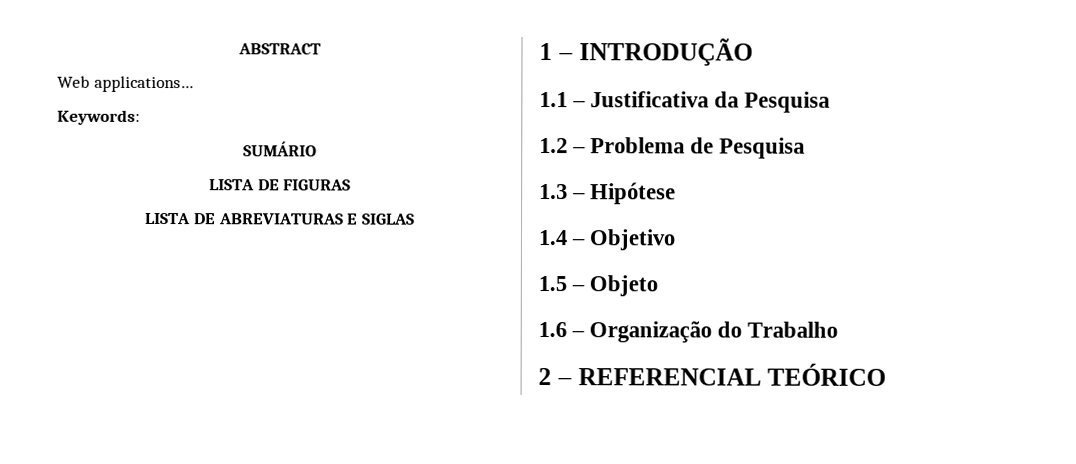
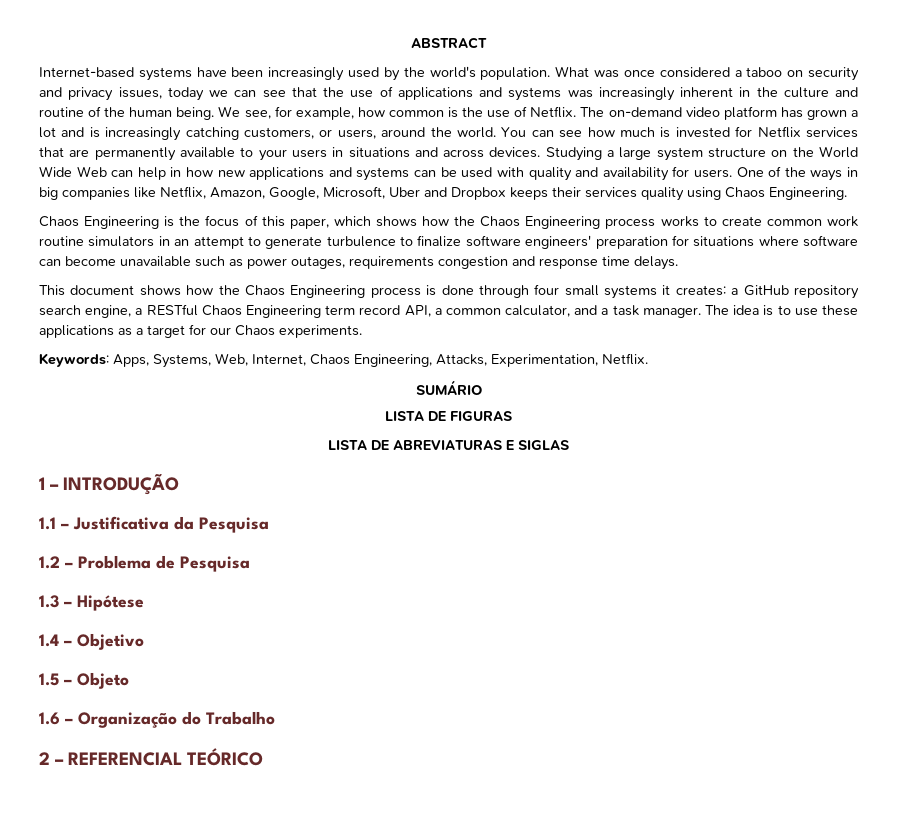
- Web applications…
- Keywords:
+ Internet-based systems have been increasingly used by the world's population. What was once considered a taboo on security and privacy issues, today we can see that the use of applications and systems was increasingly inherent in the culture and routine of the human being. We see, for example, how common is the use of Netflix. The on-demand video platform has grown a lot and is increasingly catching customers, or users, around the world. You can see how much is invested for Netflix services that are permanently available to your users in situations and across devices. Studying a large system structure on the World Wide Web can help in how new applications and systems can be used with quality and availability for users. One of the ways in big companies like Netflix, Amazon, Google, Microsoft, Uber and Dropbox keeps their services quality using Chaos Engineering.
+ Chaos Engineering is the focus of this paper, which shows how the Chaos Engineering process works to create common work routine simulators in an attempt to generate turbulence to finalize software engineers' preparation for situations where software can become unavailable such as power outages, requirements congestion and response time delays.
+ This document shows how the Chaos Engineering process is done through four small systems it creates: a GitHub repository search engine, a RESTful Chaos Engineering term record API, a common calculator, and a task manager. The idea is to use these applications as a target for our Chaos experiments.
+ Keywords: Apps, Systems, Web, Internet, Chaos Engineering, Attacks, Experimentation, Netflix.

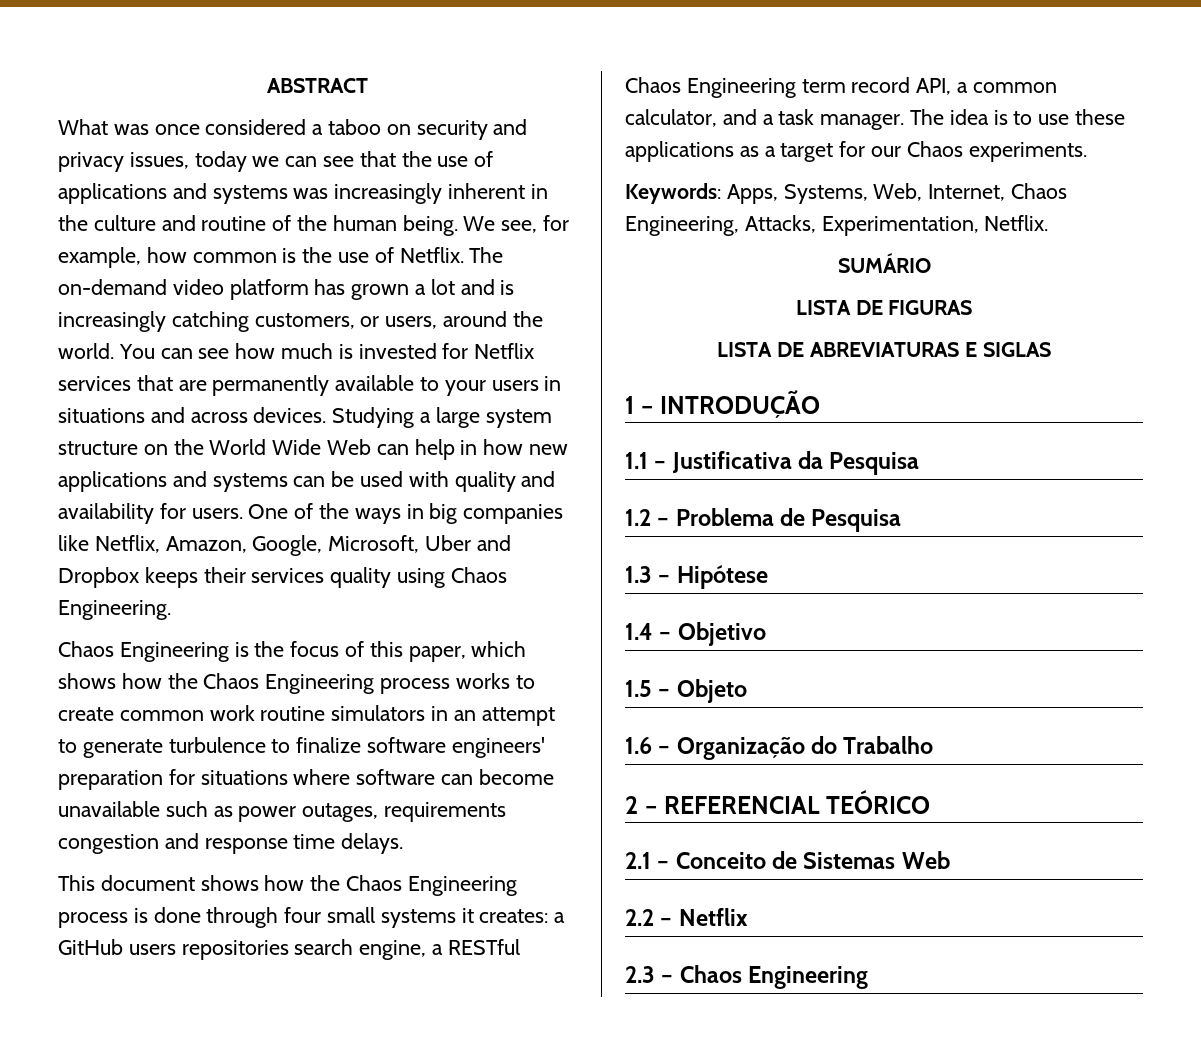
- Internet-based systems have been increasingly used by the world's population.
- This document shows how the Chaos Engineering process is done through four small systems it creates: a GitHub repository search engine, a RESTful Chaos Engineering term record API, a common calculator, and a task manager.
+ This document shows how the Chaos Engineering process is done through four small systems it creates: a GitHub users repositories search engine, a RESTful Chaos Engineering term record API, a common calculator, and a task manager.
+ 2.1 – Conceito de Sistemas Web
+ 2.2 – Netflix
+ 2.3 – Chaos Engineering

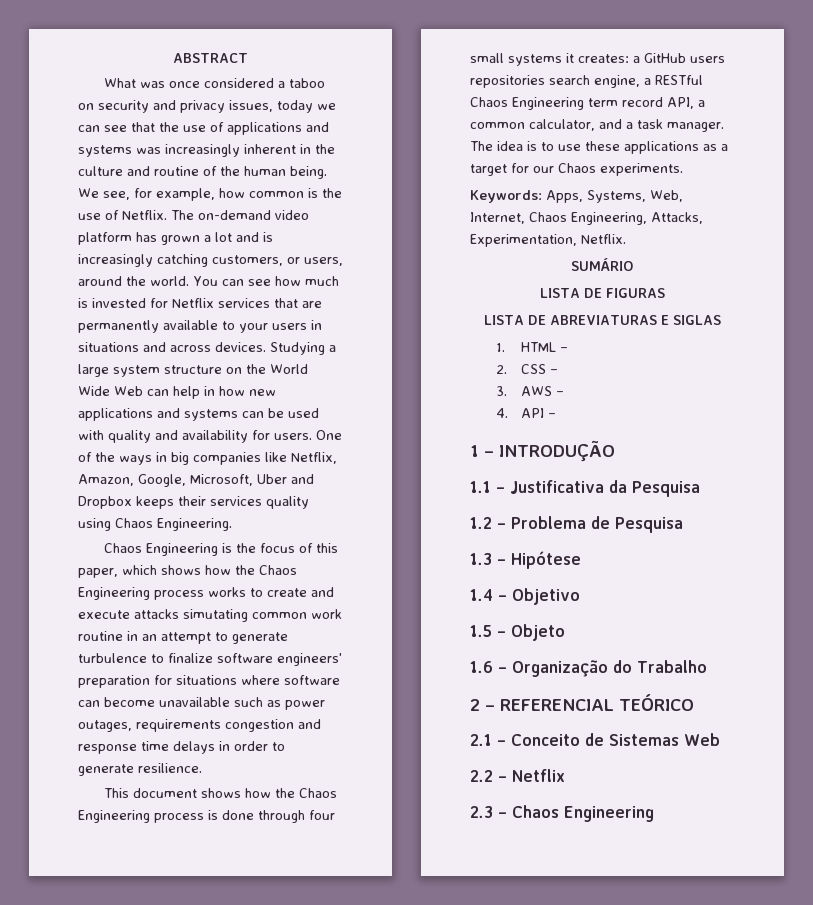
- Chaos Engineering is the focus of this paper, which shows how the Chaos Engineering process works to create common work routine simulators in an attempt to generate turbulence to finalize software engineers' preparation for situations where software can become unavailable such as power outages, requirements congestion and response time delays.
+ Chaos Engineering is the focus of this paper, which shows how the Chaos Engineering process works to create and execute attacks simutating common work routine in an attempt to generate turbulence to finalize software engineers' preparation for situations where software can become unavailable such as power outages, requirements congestion and response time delays in order to generate resilience.
+ 1. HTML –
+ 2. CSS –
+ 3. AWS –
+ 4. API –

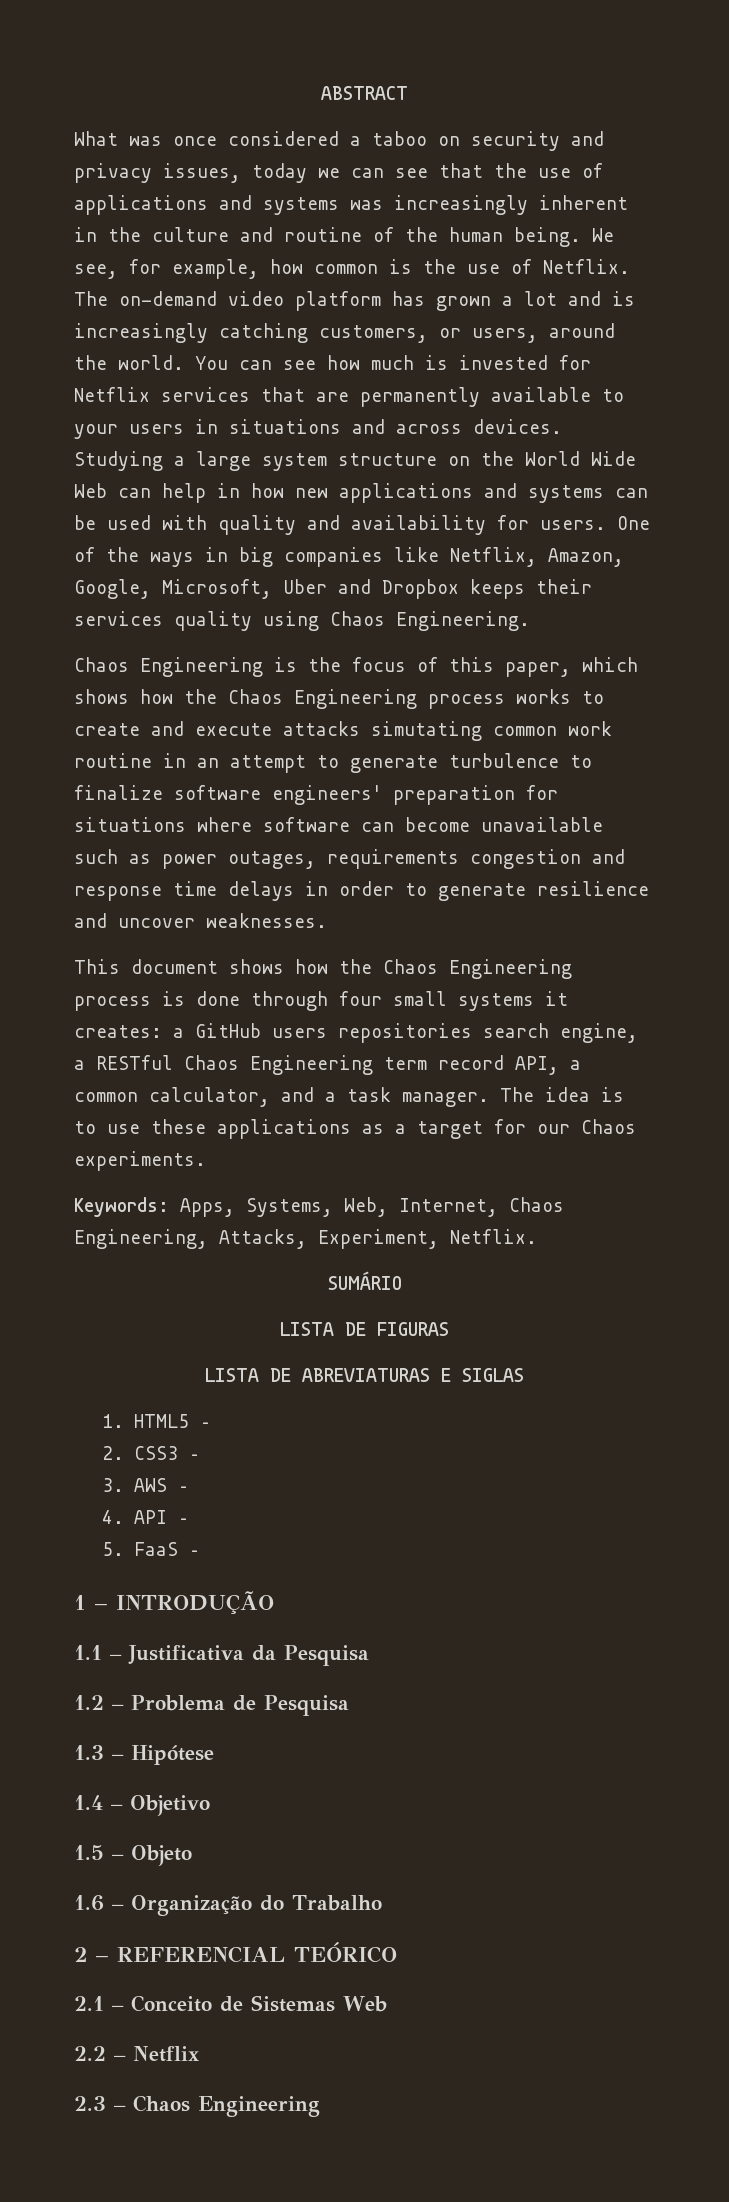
- Chaos Engineering is the focus of this paper, which shows how the Chaos Engineering process works to create and execute attacks simutating common work routine in an attempt to generate turbulence to finalize software engineers' preparation for situations where software can become unavailable such as power outages, requirements congestion and response time delays in order to generate resilience.
+ Chaos Engineering is the focus of this paper, which shows how the Chaos Engineering process works to create and execute attacks simutating common work routine in an attempt to generate turbulence to finalize software engineers' preparation for situations where software can become unavailable such as power outages, requirements congestion and response time delays in order to generate resilience and uncover weaknesses.
- Keywords: Apps, Systems, Web, Internet, Chaos Engineering, Attacks, Experimentation, Netflix.
+ Keywords: Apps, Systems, Web, Internet, Chaos Engineering, Attacks, Experiment, Netflix.
- 1. HTML –
+ 1. HTML5 –
- 2. CSS –
+ 2. CSS3 –
+ 5. FaaS –

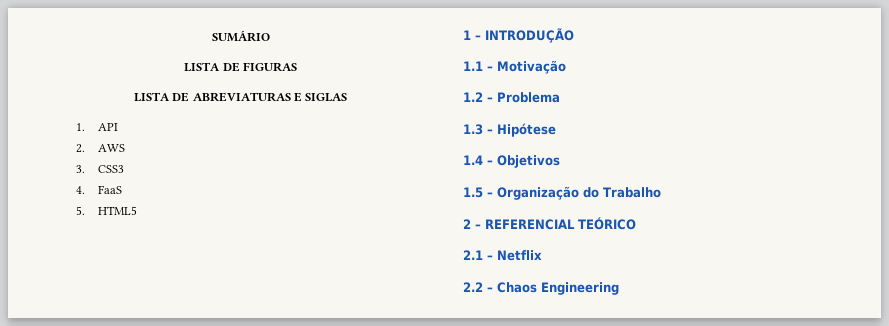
- ABSTRACT
- What was once considered a taboo on security and privacy issues, today we can see that the use of applications and systems was increasingly inherent in the culture and routine of the human being. We see, for example, how common is the use of Netflix. The on-demand video platform has grown a lot and is increasingly catching customers, or users, around the world. You can see how much is invested for Netflix services that are permanently available to your users in situations and across devices. Studying a large system structure on the World Wide Web can help in how new applications and systems can be used with quality and availability for users. One of the ways in big companies like Netflix, Amazon, Google, Microsoft, Uber and Dropbox keeps their services quality using Chaos Engineering.
- Chaos Engineering is the focus of this paper, which shows how the Chaos Engineering process works to create and execute attacks simutating common work routine in an attempt to generate turbulence to finalize software engineers' preparation for situations where software can become unavailable such as power outages, requirements congestion and response time delays in order to generate resilience and uncover weaknesses.
- This document shows how the Chaos Engineering process is done through four small systems it creates: a GitHub users repositories search engine, a RESTful Chaos Engineering term record API, a common calculator, and a task manager. The idea is to use these applications as a target for our Chaos experiments.
- Keywords: Apps, Systems, Web, Internet, Chaos Engineering, Attacks, Experiment, Netflix.
- 1. HTML5 –
- 2. CSS3 –
- 3. AWS –
- 4. API –
- 5. FaaS –
+ 1. API
+ 2. AWS
+ 3. CSS3
+ 4. FaaS
+ 5. HTML5
- 1.1 – Justificativa da Pesquisa
+ 1.1 – Motivação
- 1.2 – Problema de Pesquisa
+ 1.2 – Problema
- 1.4 – Objetivo
+ 1.4 – Objetivos
- 1.5 – Objeto
- 1.6 – Organização do Trabalho
+ 1.5 – Organização do Trabalho
- 2.1 – Conceito de Sistemas Web
+ 2.1 – Netflix
- 2.2 – Netflix
- 2.3 – Chaos Engineering
+ 2.2 – Chaos Engineering

